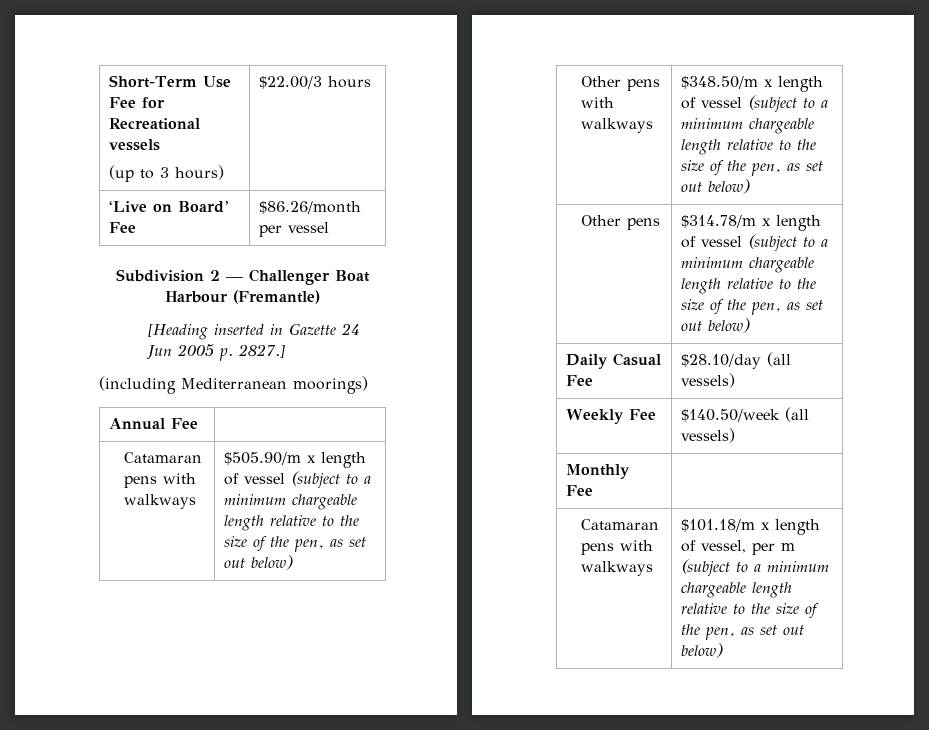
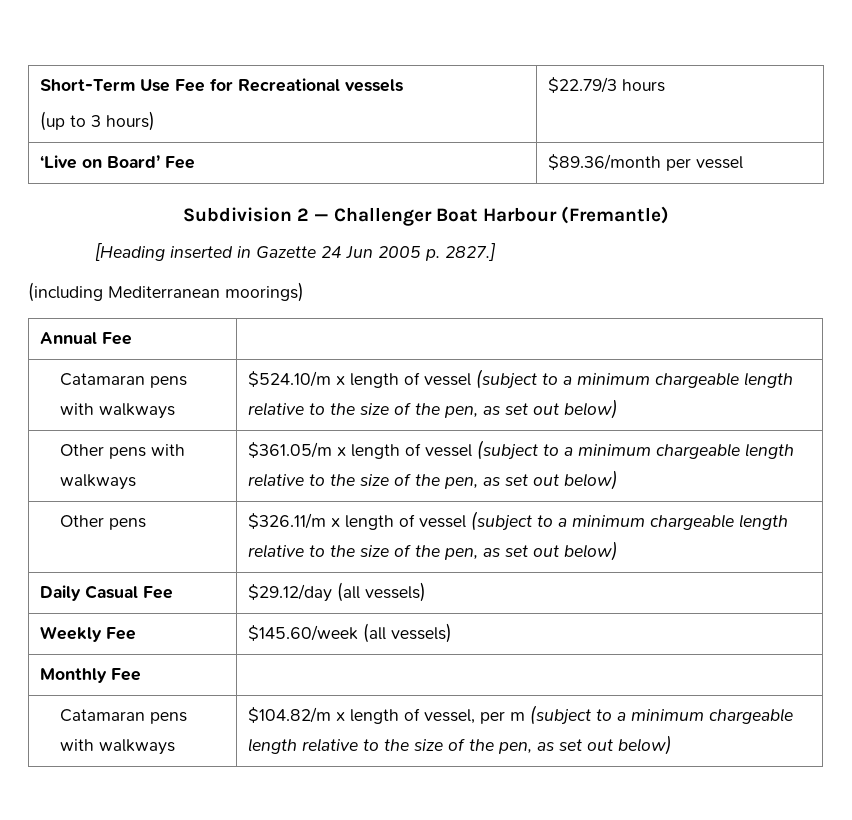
  Short-Term Use Fee for Recreational vessels
- (up to 3 hours) | $22.00/3 hours
+ (up to 3 hours) | $22.79/3 hours
- ‘Live on Board’ Fee | $86.26/month per vessel
+ ‘Live on Board’ Fee | $89.36/month per vessel
- Catamaran pens with walkways | $505.90/m x length of vessel (subject to a minimum chargeable length relative to the size of the pen, as set out below)
+ Catamaran pens with walkways | $524.10/m x length of vessel (subject to a minimum chargeable length relative to the size of the pen, as set out below)
- Other pens with walkways | $348.50/m x length of vessel (subject to a minimum chargeable length relative to the size of the pen, as set out below)
+ Other pens with walkways | $361.05/m x length of vessel (subject to a minimum chargeable length relative to the size of the pen, as set out below)
- Other pens | $314.78/m x length of vessel (subject to a minimum chargeable length relative to the size of the pen, as set out below)
+ Other pens | $326.11/m x length of vessel (subject to a minimum chargeable length relative to the size of the pen, as set out below)
- Daily Casual Fee | $28.10/day (all vessels)
+ Daily Casual Fee | $29.12/day (all vessels)
- Weekly Fee | $140.50/week (all vessels)
+ Weekly Fee | $145.60/week (all vessels)
- Catamaran pens with walkways | $101.18/m x length of vessel, per m (subject to a minimum chargeable length relative to the size of the pen, as set out below)
+ Catamaran pens with walkways | $104.82/m x length of vessel, per m (subject to a minimum chargeable length relative to the size of the pen, as set out below)

